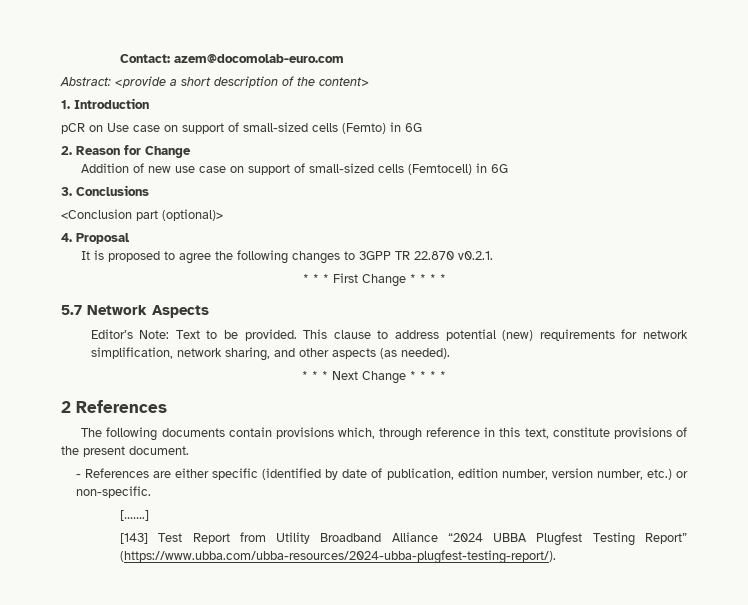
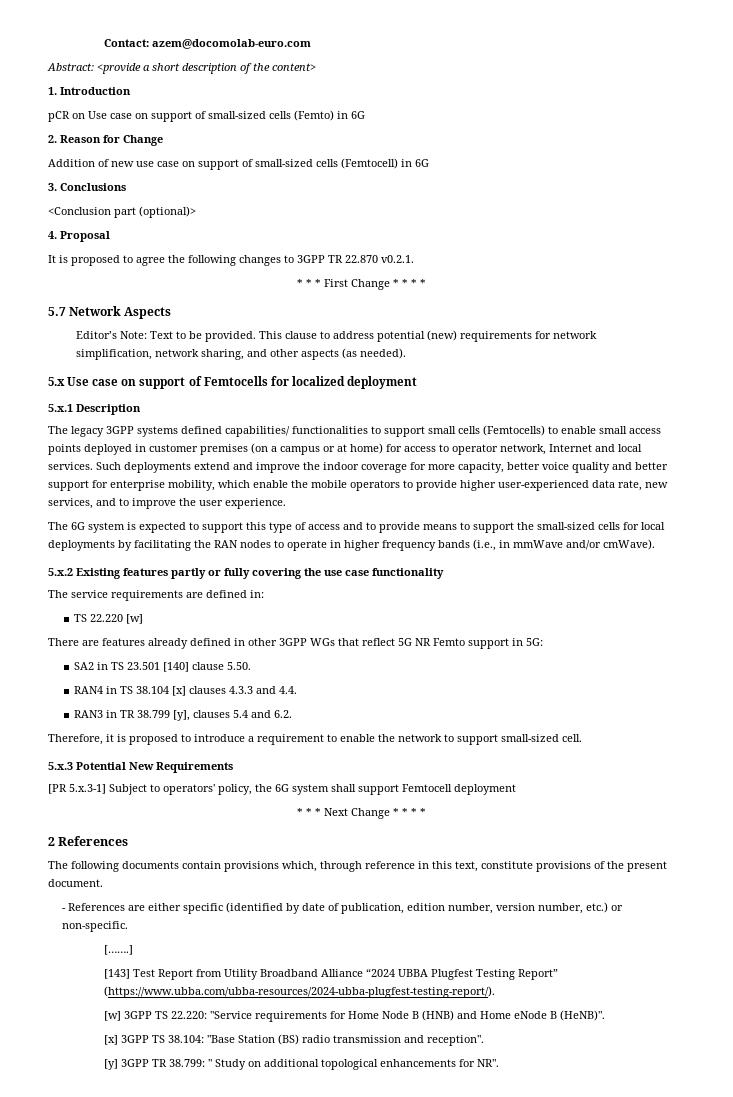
+ 5.x Use case on support of Femtocells for localized deployment
+ 5.x.1 Description
+ The legacy 3GPP systems defined capabilities/ functionalities to support small cells (Femtocells) to enable small access points deployed in customer premises (on a campus or at home) for access to operator network, Internet and local services. Such deployments extend and improve the indoor coverage for more capacity, better voice quality and better support for enterprise mobility, which enable the mobile operators to provide higher user-experienced data rate, new services, and to improve the user experience.
+ The 6G system is expected to support this type of access and to provide means to support the small-sized cells for local deployments by facilitating the RAN nodes to operate in higher frequency bands (i.e., in mmWave and/or cmWave).
+ 5.x.2 Existing features partly or fully covering the use case functionality
+ The service requirements are defined in:
+ TS 22.220 [w]
+ There are features already defined in other 3GPP WGs that reflect 5G NR Femto support in 5G:
+ SA2 in TS 23.501 [140] clause 5.50.
+ RAN4 in TS 38.104 [x] clauses 4.3.3 and 4.4.
+ RAN3 in TR 38.799 [y], clauses 5.4 and 6.2.
+ Therefore, it is proposed to introduce a requirement to enable the network to support small-sized cell.
+ 5.x.3 Potential New Requirements
+ [PR 5.x.3-1] Subject to operators' policy, the 6G system shall support Femtocell deployment
+ [w] 3GPP TS 22.220: "Service requirements for Home Node B (HNB) and Home eNode B (HeNB)".
+ [x] 3GPP TS 38.104: "Base Station (BS) radio transmission and reception".
+ [y] 3GPP TR 38.799: " Study on additional topological enhancements for NR".

